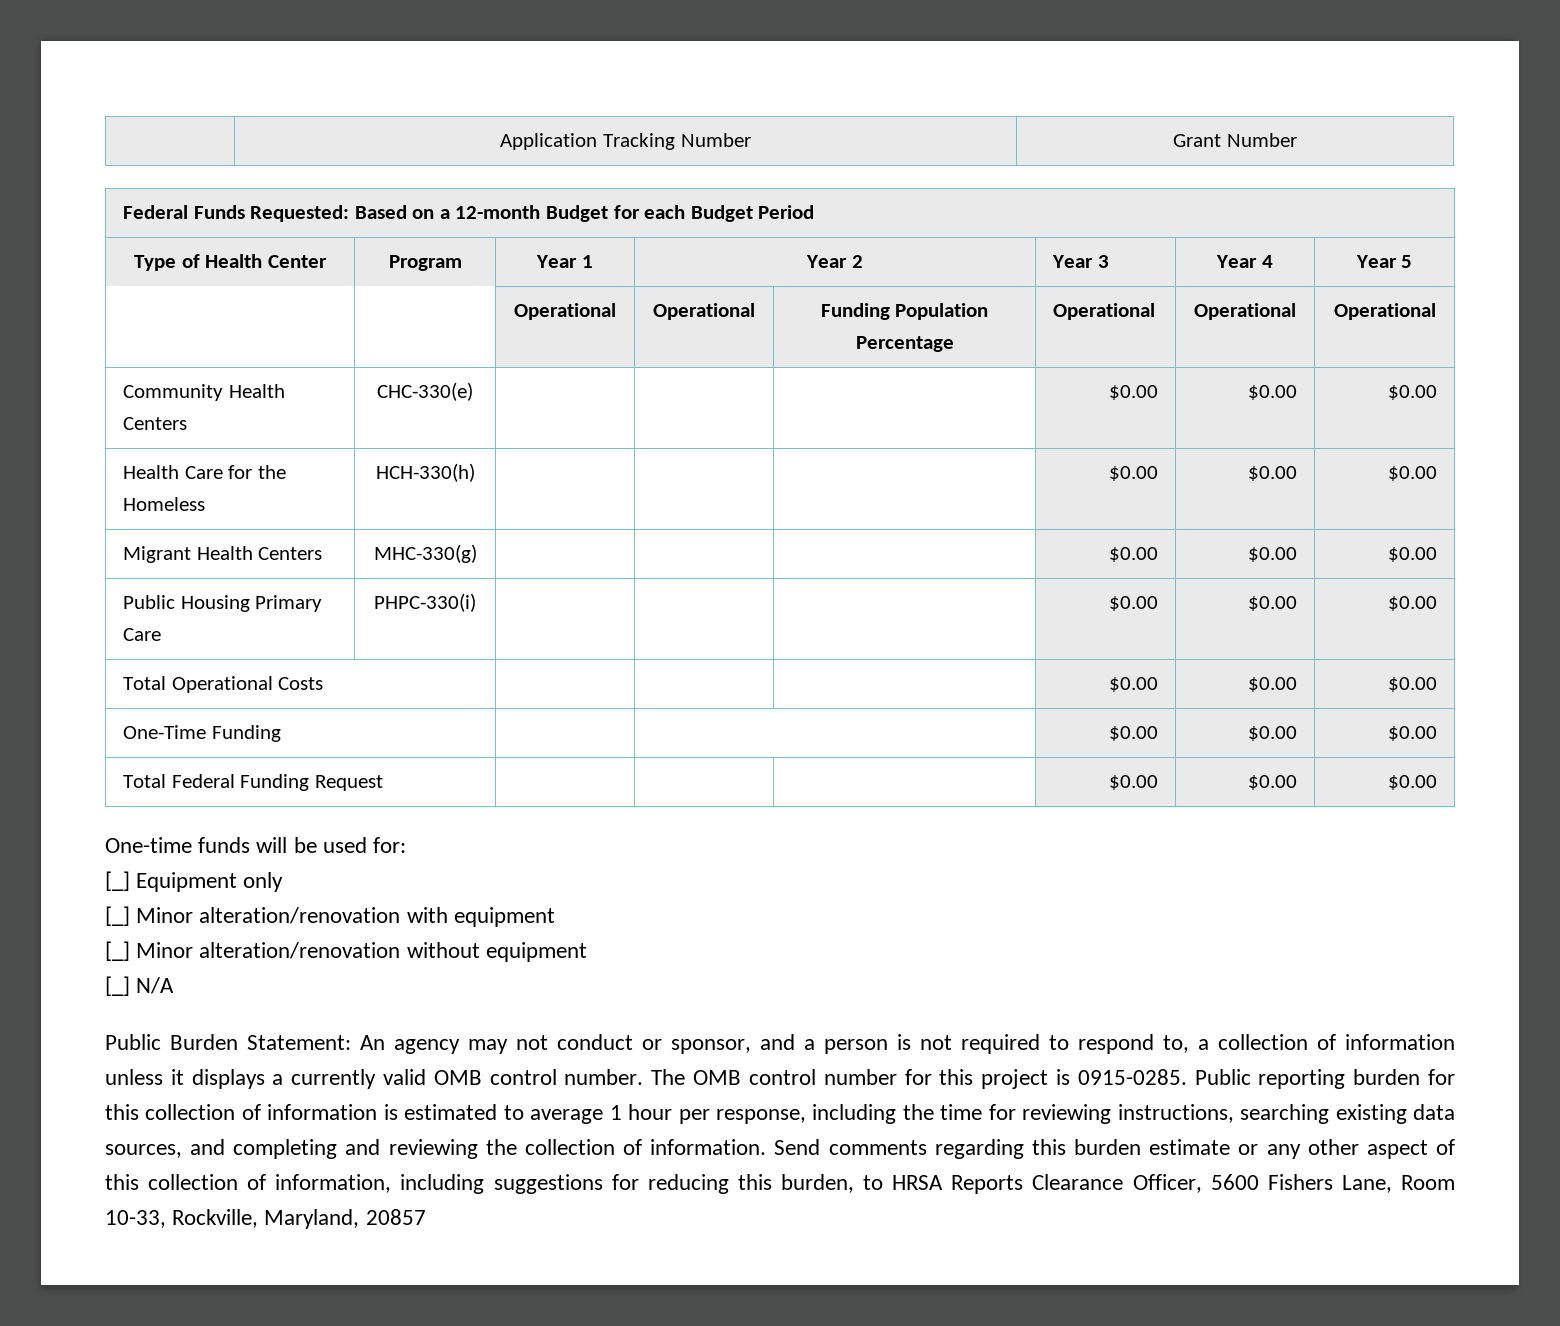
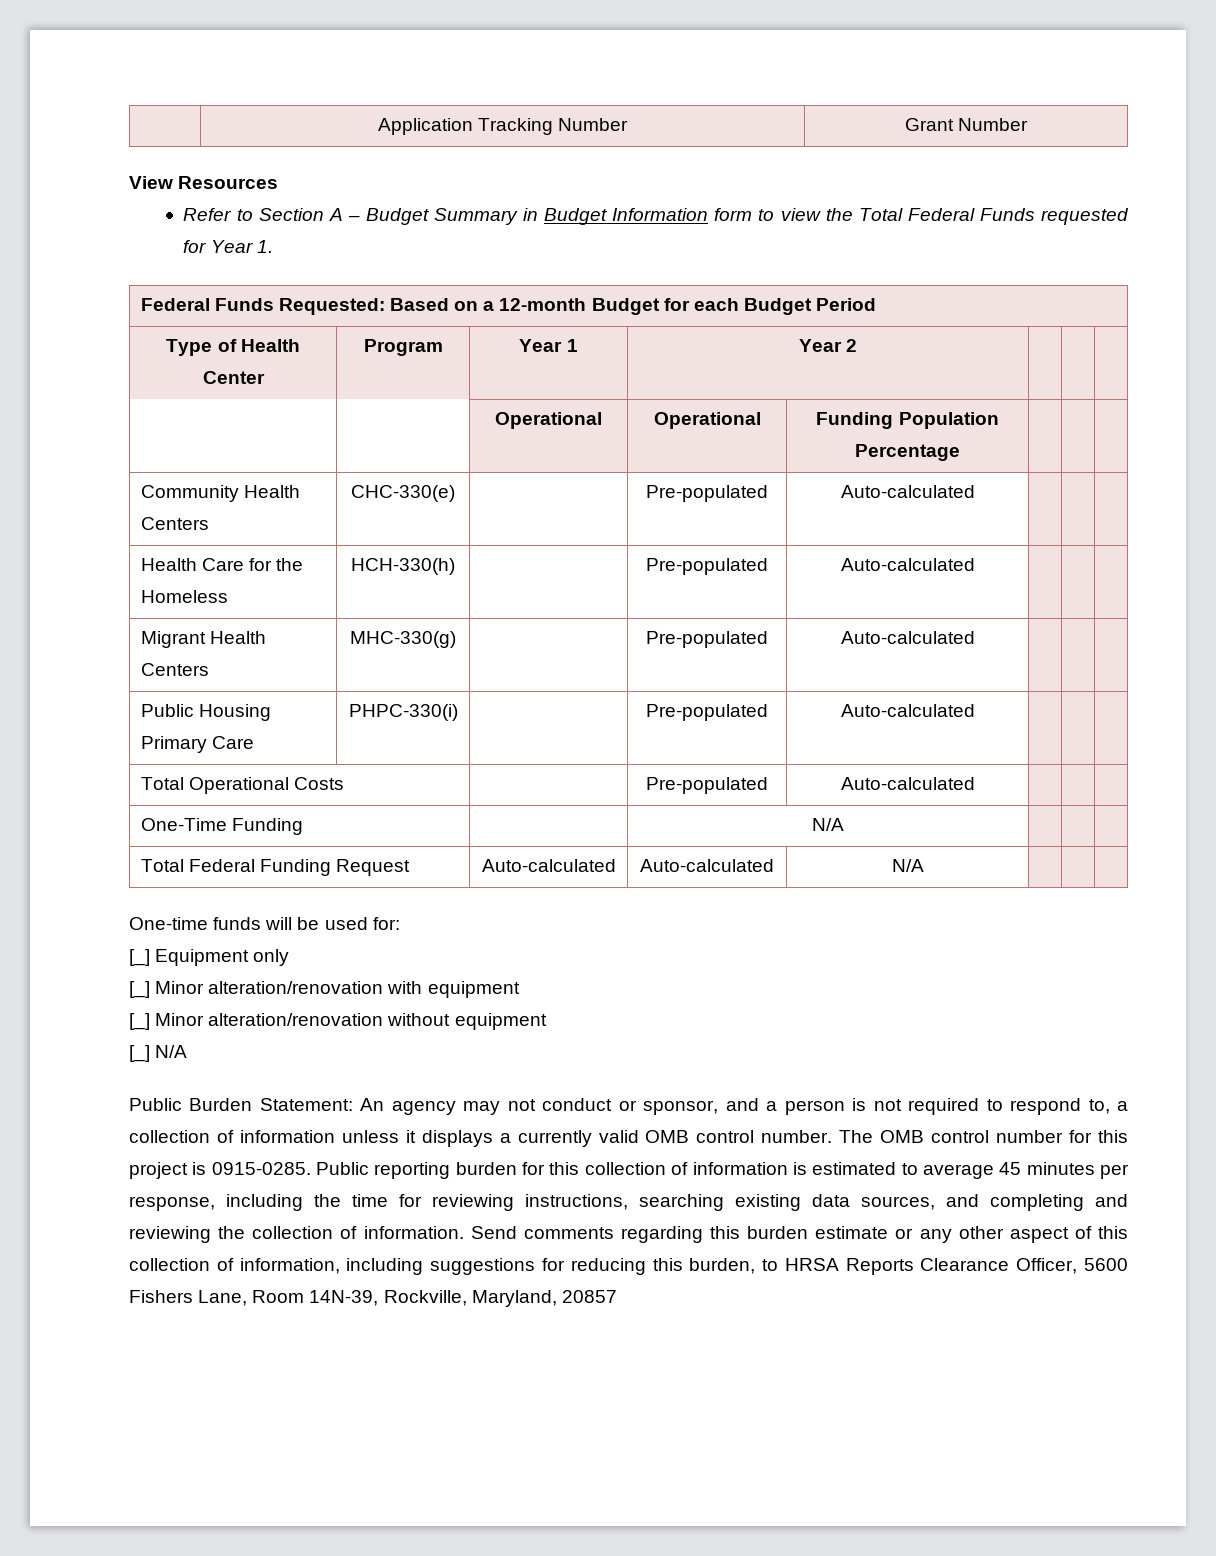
+ View Resources
+ Refer to Section A – Budget Summary in Budget Information form to view the Total Federal Funds requested for Year 1.
- Type of Health Center | Program | Year 1 | Year 2 | Year 3 | Year 4 | Year 5
+ Type of Health Center | Program | Year 1 | Year 2 | | |
- | | Operational | Operational | Funding Population Percentage | Operational | Operational | Operational
+ | | Operational | Operational | Funding Population Percentage | | |
- Community Health Centers | CHC-330(e) | | | | $0.00 | $0.00 | $0.00
+ Community Health Centers | CHC-330(e) | | Pre-populated | Auto-calculated | | |
- Health Care for the Homeless | HCH-330(h) | | | | $0.00 | $0.00 | $0.00
+ Health Care for the Homeless | HCH-330(h) | | Pre-populated | Auto-calculated | | |
- Migrant Health Centers | MHC-330(g) | | | | $0.00 | $0.00 | $0.00
+ Migrant Health Centers | MHC-330(g) | | Pre-populated | Auto-calculated | | |
- Public Housing Primary Care | PHPC-330(i) | | | | $0.00 | $0.00 | $0.00
+ Public Housing Primary Care | PHPC-330(i) | | Pre-populated | Auto-calculated | | |
- Total Operational Costs | | | | $0.00 | $0.00 | $0.00
+ Total Operational Costs | | Pre-populated | Auto-calculated | | |
- One-Time Funding | | | $0.00 | $0.00 | $0.00
+ One-Time Funding | | N/A | | |
- Total Federal Funding Request | | | | $0.00 | $0.00 | $0.00
+ Total Federal Funding Request | Auto-calculated | Auto-calculated | N/A | | |
- Public reporting burden for this collection of information is estimated to average 1 hour per response, including the time for reviewing instructions, searching existing data sources, and completing and reviewing the collection of information.
+ Public reporting burden for this collection of information is estimated to average 45 minutes per response, including the time for reviewing instructions, searching existing data sources, and completing and reviewing the collection of information.
- Send comments regarding this burden estimate or any other aspect of this collection of information, including suggestions for reducing this burden, to HRSA Reports Clearance Officer, 5600 Fishers Lane, Room 10-33, Rockville, Maryland, 20857
+ Send comments regarding this burden estimate or any other aspect of this collection of information, including suggestions for reducing this burden, to HRSA Reports Clearance Officer, 5600 Fishers Lane, Room 14N-39, Rockville, Maryland, 20857

